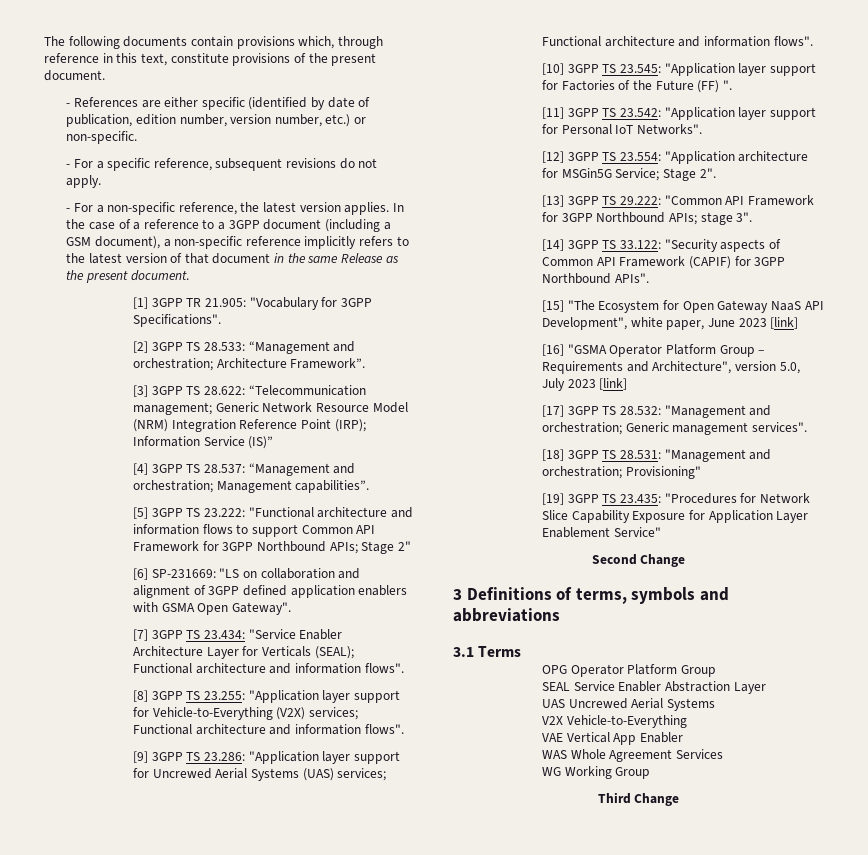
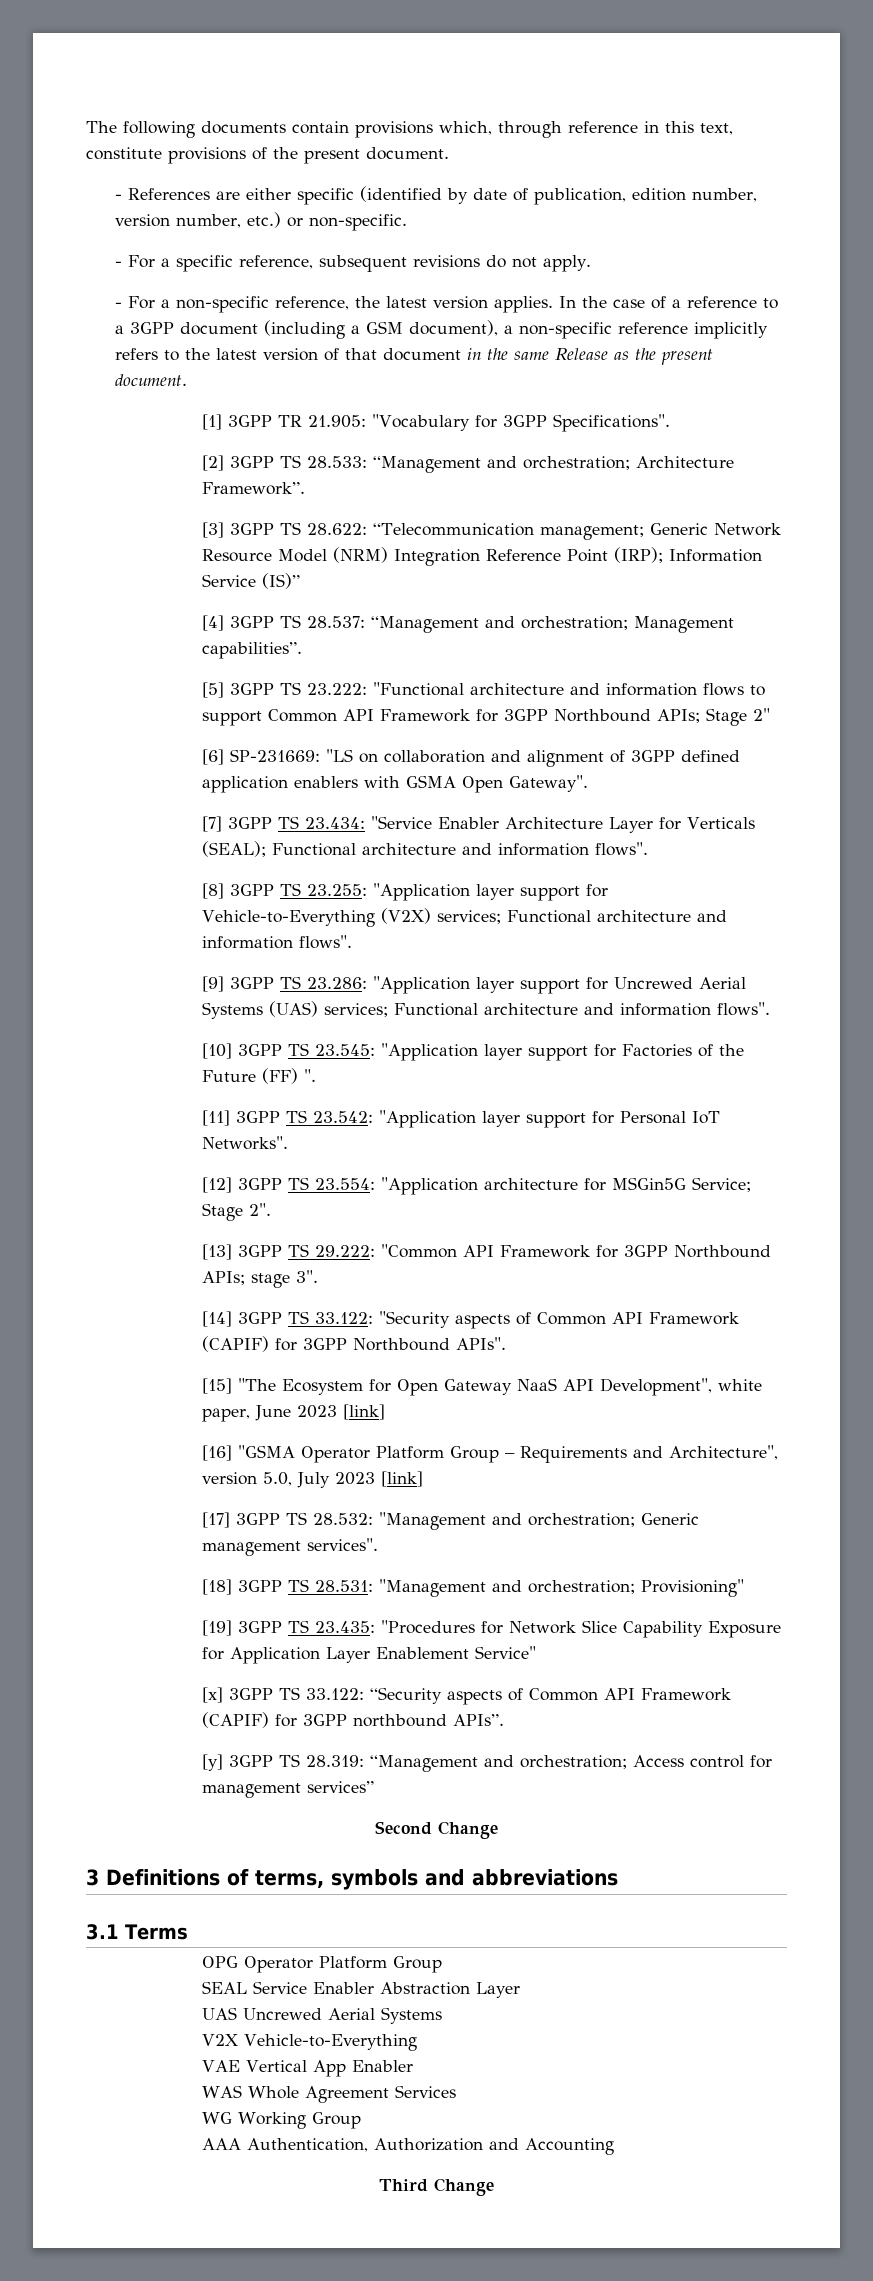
+ [x] 3GPP TS 33.122: “Security aspects of Common API Framework (CAPIF) for 3GPP northbound APIs”.
+ [y] 3GPP TS 28.319: “Management and orchestration; Access control for management services”
+ AAA Authentication, Authorization and Accounting

